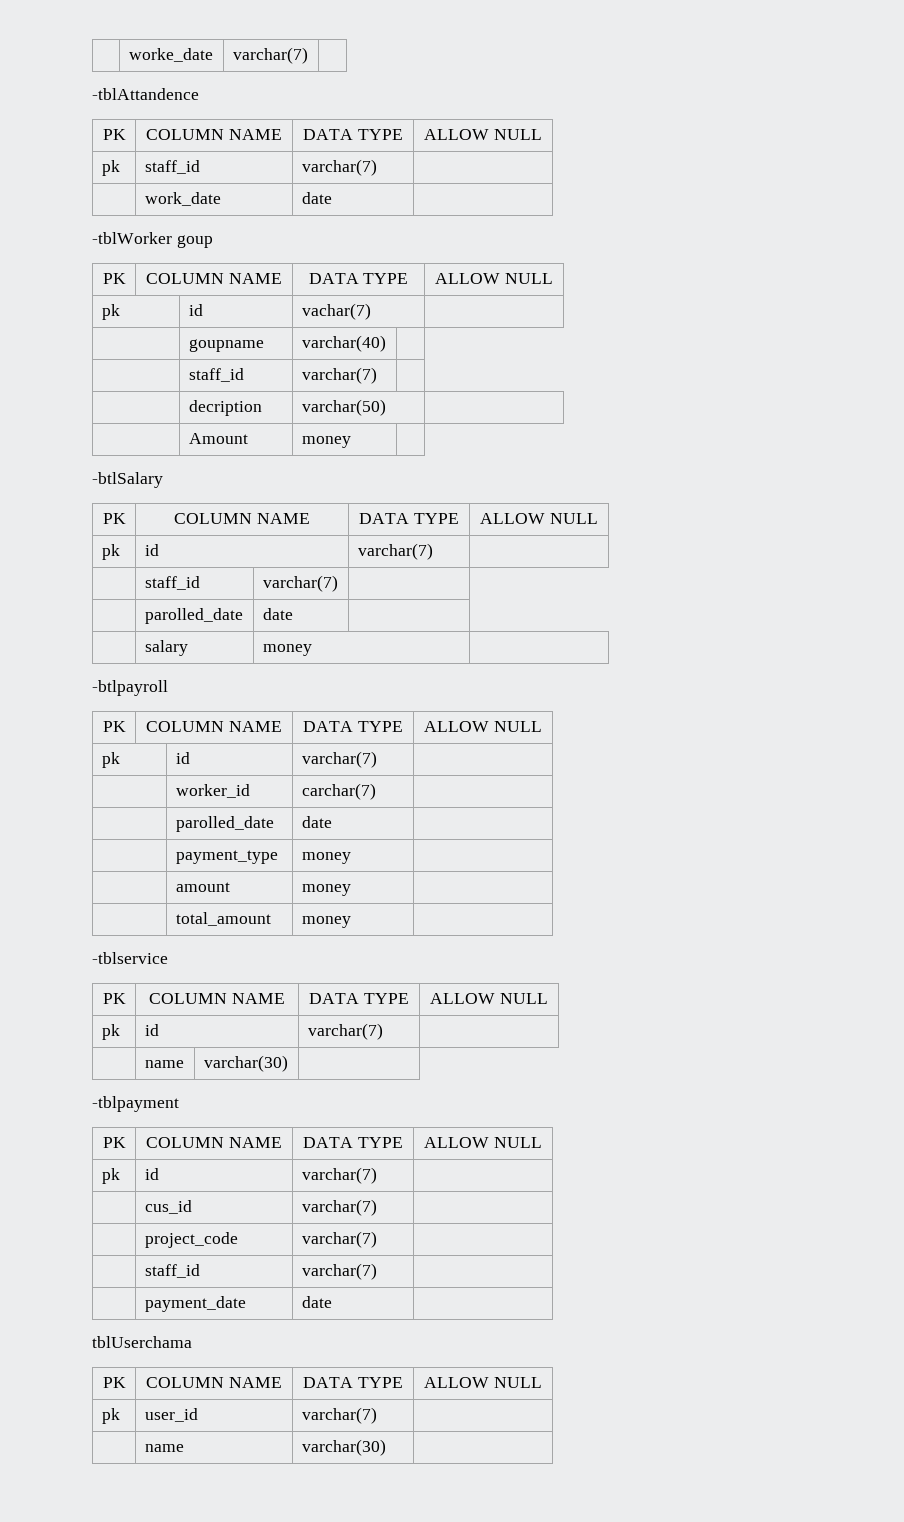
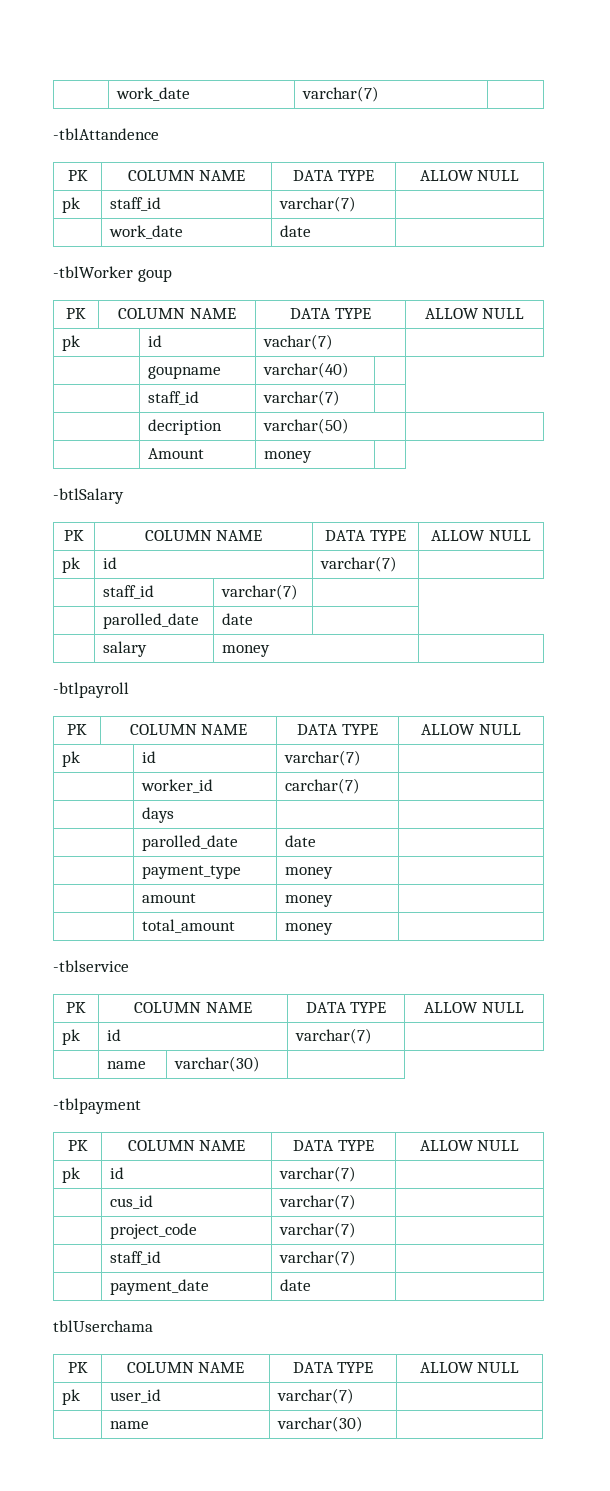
- | worke_date | varchar(7) |
+ | work_date | varchar(7) |
+ | days | |

